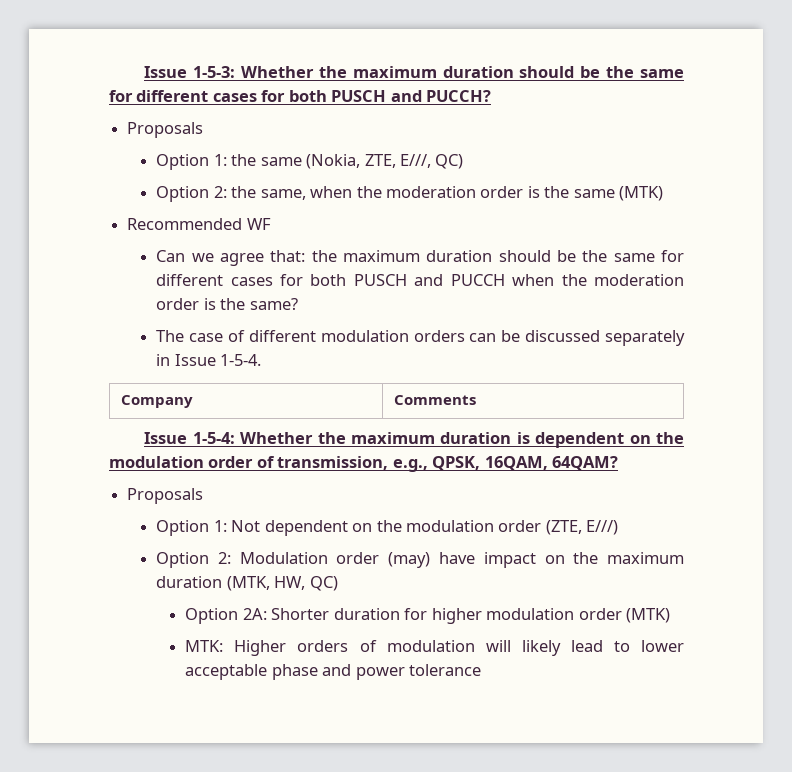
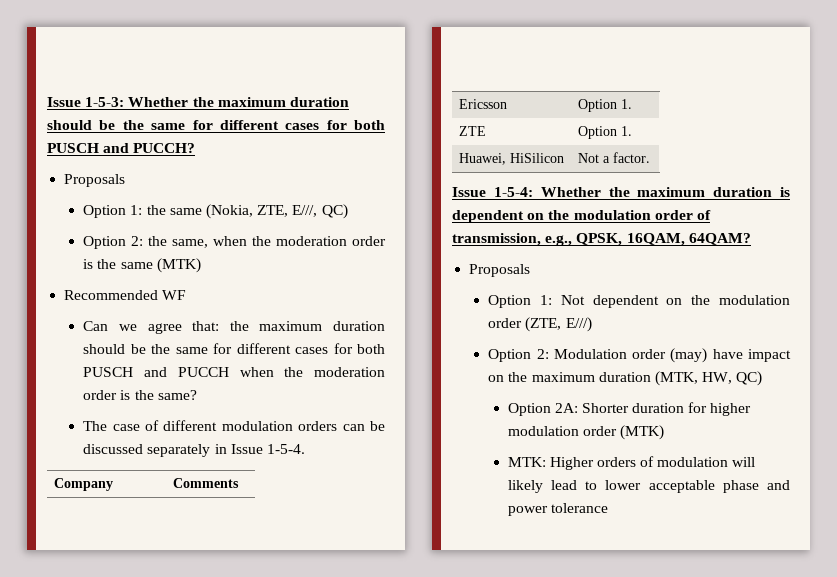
+ Ericsson | Option 1.
+ ZTE | Option 1.
+ Huawei, HiSilicon | Not a factor.

